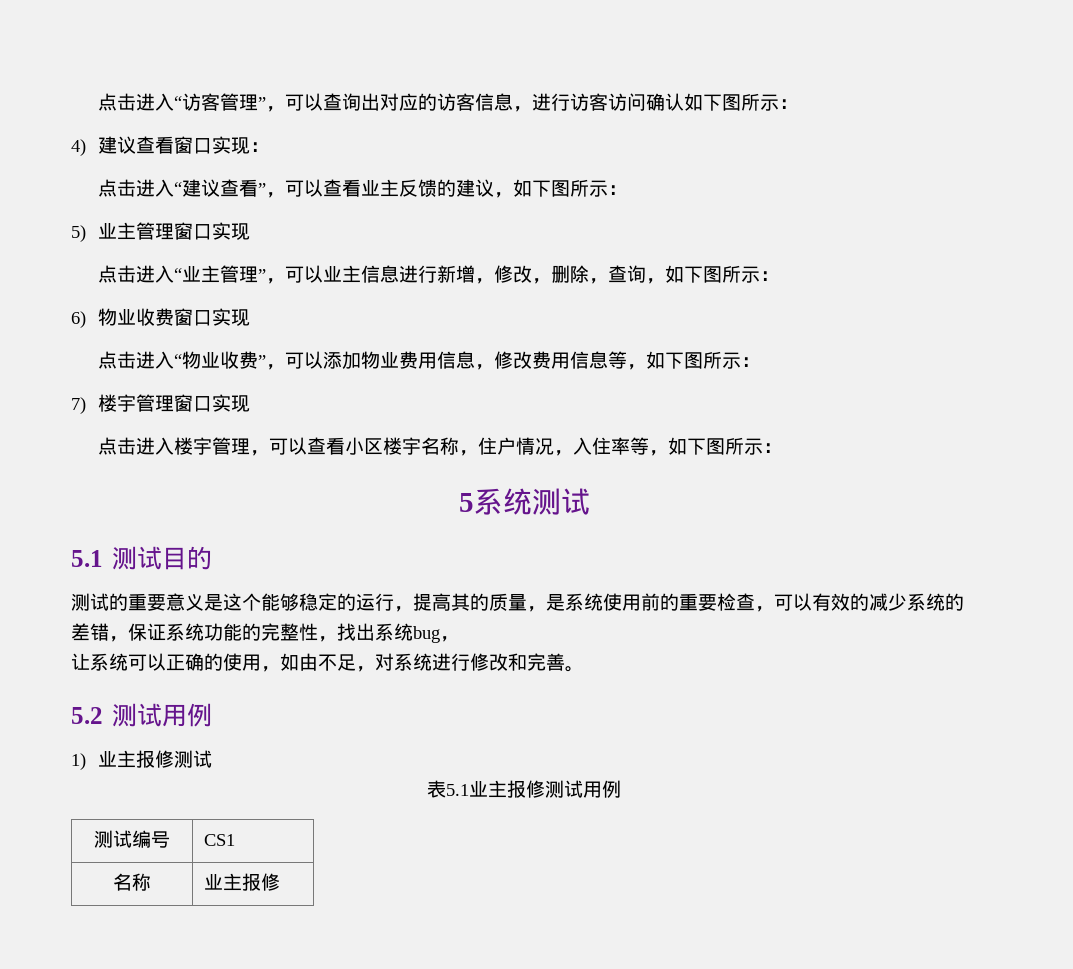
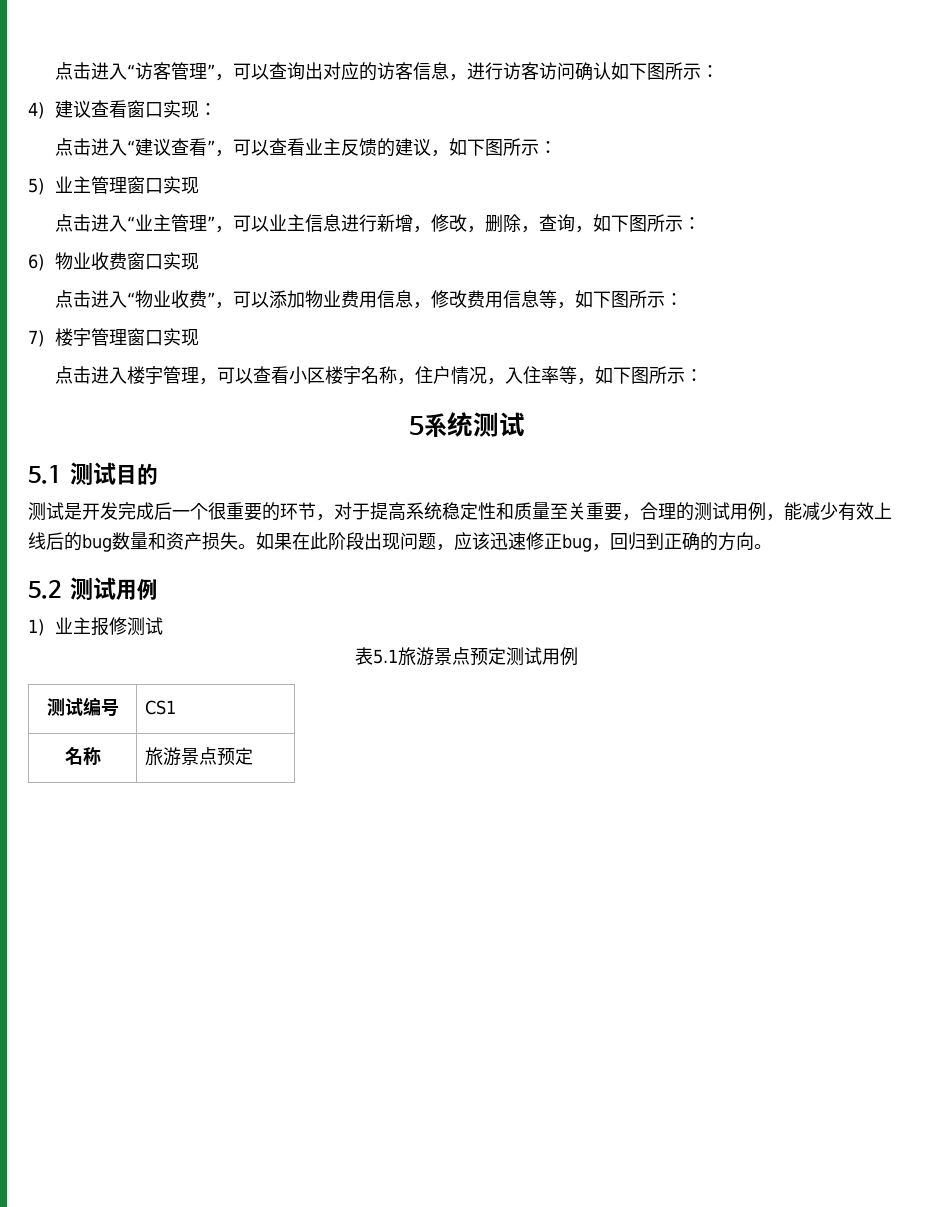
- 测试的重要意义是这个能够稳定的运行，提高其的质量，是系统使用前的重要检查，可以有效的减少系统的差错，保证系统功能的完整性，找出系统bug，
- 让系统可以正确的使用，如由不足，对系统进行修改和完善。
+ 测试是开发完成后一个很重要的环节，对于提高系统稳定性和质量至关重要，合理的测试用例，能减少有效上线后的bug数量和资产损失。如果在此阶段出现问题，应该迅速修正bug，回归到正确的方向。
- 表5.1业主报修测试用例
+ 表5.1旅游景点预定测试用例
- 名称 | 业主报修
+ 名称 | 旅游景点预定

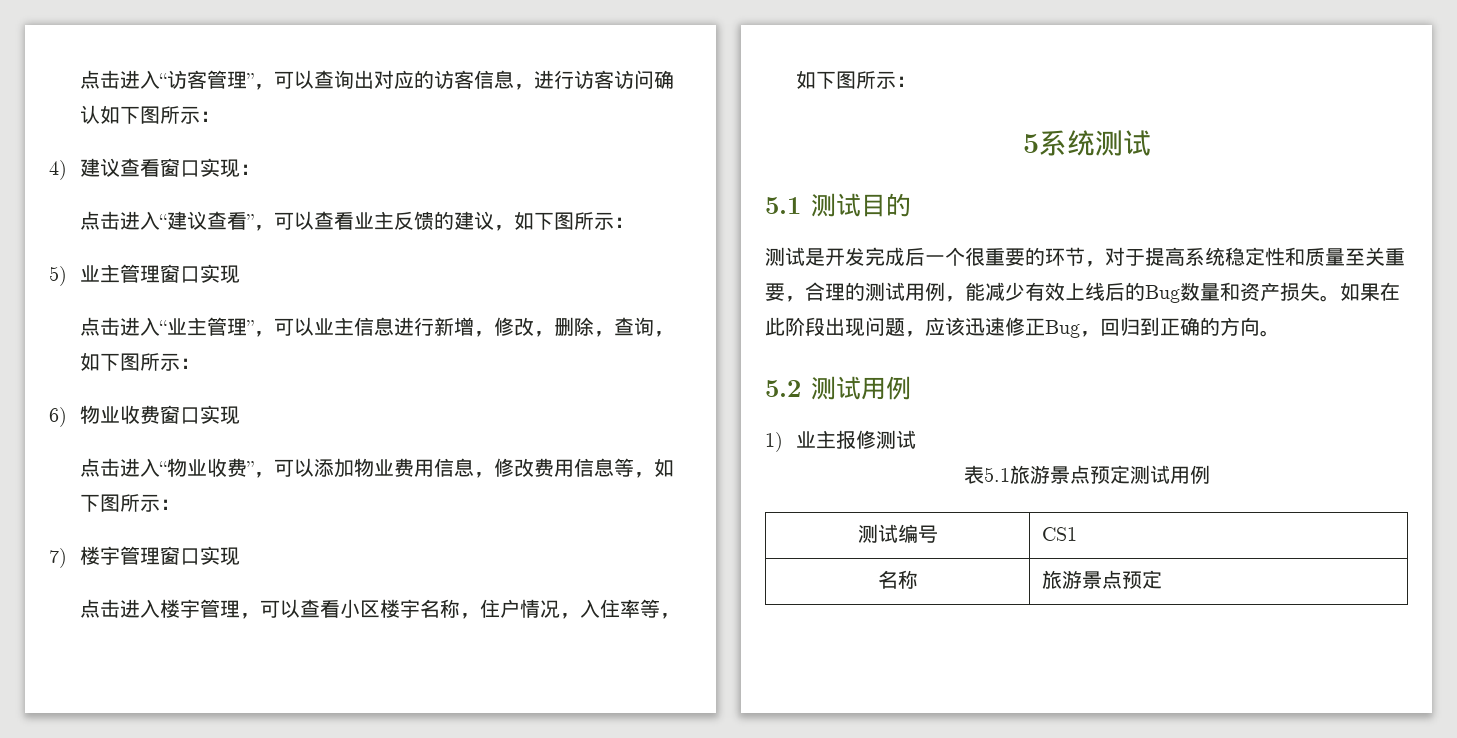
- 测试是开发完成后一个很重要的环节，对于提高系统稳定性和质量至关重要，合理的测试用例，能减少有效上线后的bug数量和资产损失。
+ 测试是开发完成后一个很重要的环节，对于提高系统稳定性和质量至关重要，合理的测试用例，能减少有效上线后的Bug数量和资产损失。
- 如果在此阶段出现问题，应该迅速修正bug，回归到正确的方向。
+ 如果在此阶段出现问题，应该迅速修正Bug，回归到正确的方向。

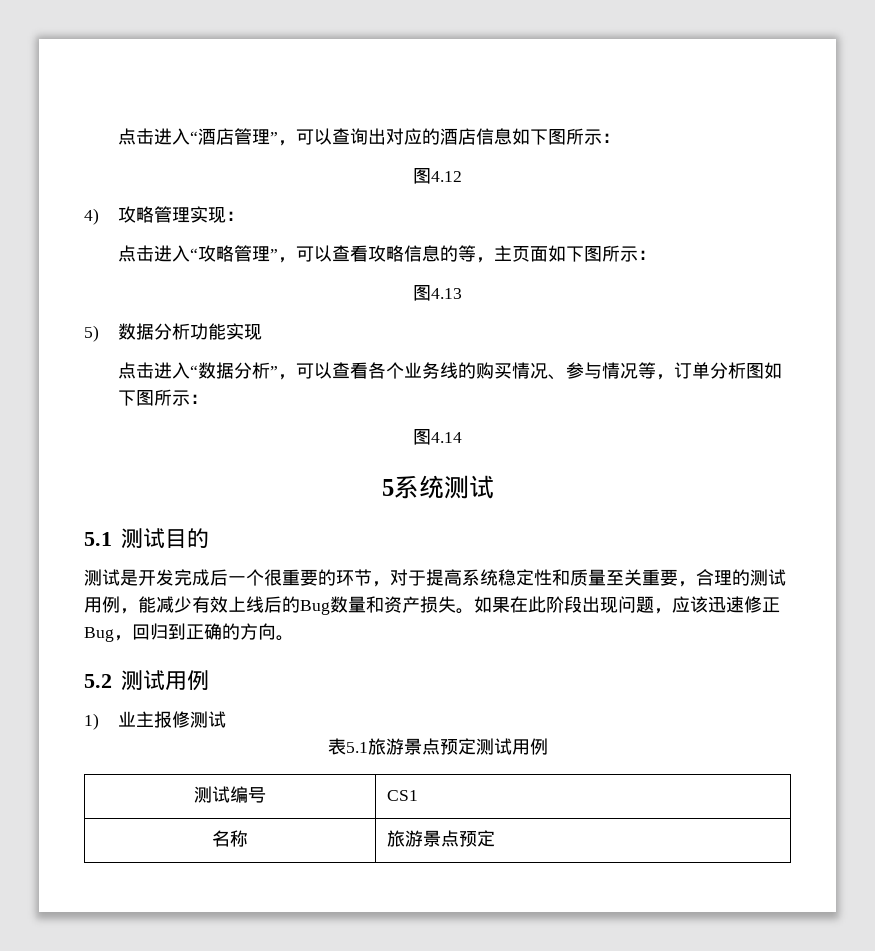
- 点击进入“访客管理”，可以查询出对应的访客信息，进行访客访问确认如下图所示：
+ 点击进入“酒店管理”，可以查询出对应的酒店信息如下图所示：
+ 图4.12
- 4)建议查看窗口实现：
+ 4)攻略管理实现：
- 点击进入“建议查看”，可以查看业主反馈的建议，如下图所示：
+ 点击进入“攻略管理”，可以查看攻略信息的等，主页面如下图所示：
+ 图4.13
- 5)业主管理窗口实现
- 点击进入“业主管理”，可以业主信息进行新增，修改，删除，查询，如下图所示：
- 6)物业收费窗口实现
- 点击进入“物业收费”，可以添加物业费用信息，修改费用信息等，如下图所示：
- 7)楼宇管理窗口实现
- 点击进入楼宇管理，可以查看小区楼宇名称，住户情况，入住率等，如下图所示：
+ 5)数据分析功能实现
+ 点击进入“数据分析”，可以查看各个业务线的购买情况、参与情况等，订单分析图如下图所示：
+ 图4.14

